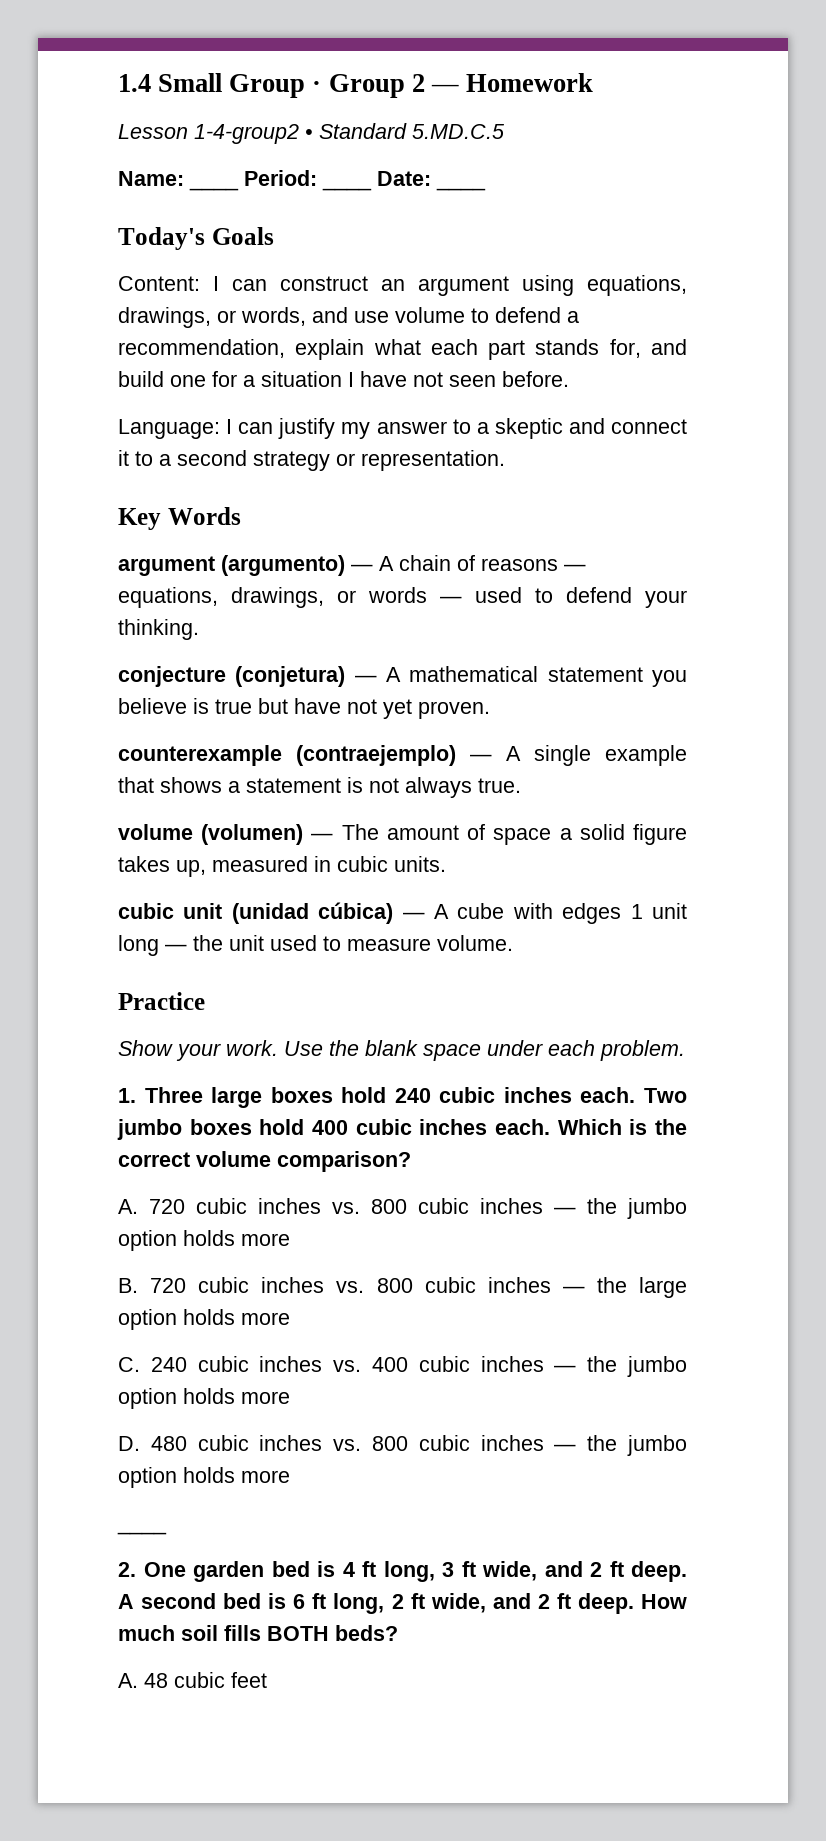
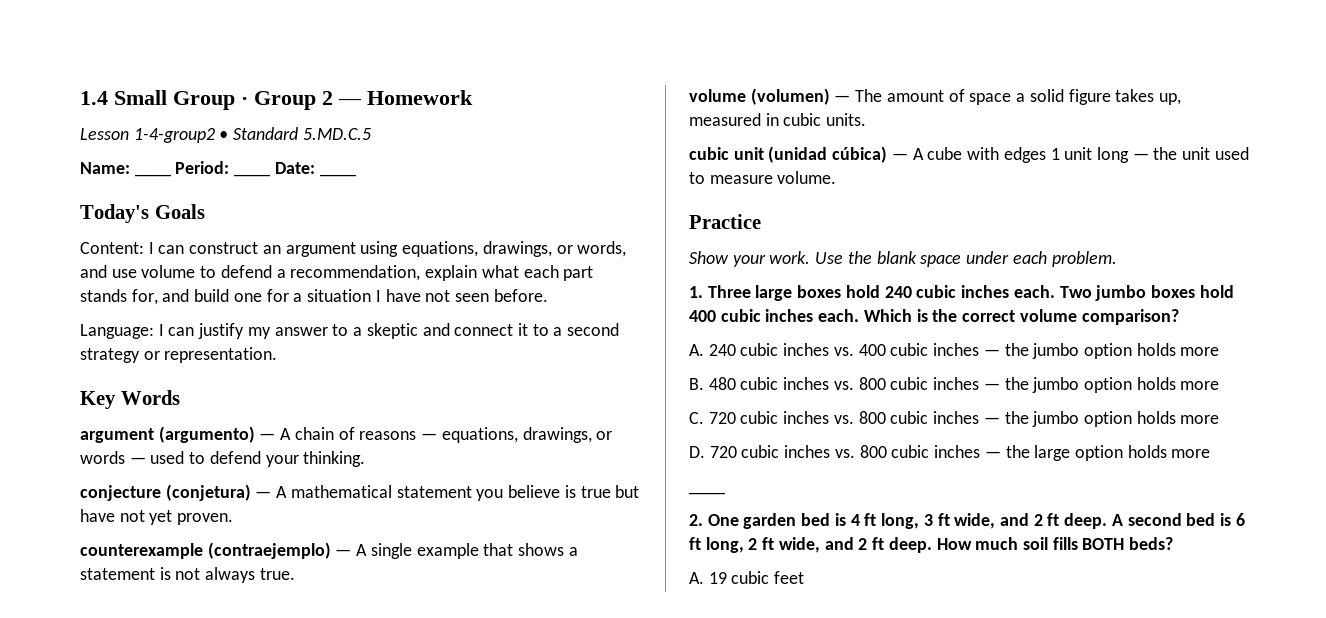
- A. 720 cubic inches vs. 800 cubic inches — the jumbo option holds more
+ A. 240 cubic inches vs. 400 cubic inches — the jumbo option holds more
+ B. 480 cubic inches vs. 800 cubic inches — the jumbo option holds more
+ C. 720 cubic inches vs. 800 cubic inches — the jumbo option holds more
- B. 720 cubic inches vs. 800 cubic inches — the large option holds more
+ D. 720 cubic inches vs. 800 cubic inches — the large option holds more
- C. 240 cubic inches vs. 400 cubic inches — the jumbo option holds more
- D. 480 cubic inches vs. 800 cubic inches — the jumbo option holds more
- A. 48 cubic feet
+ A. 19 cubic feet

